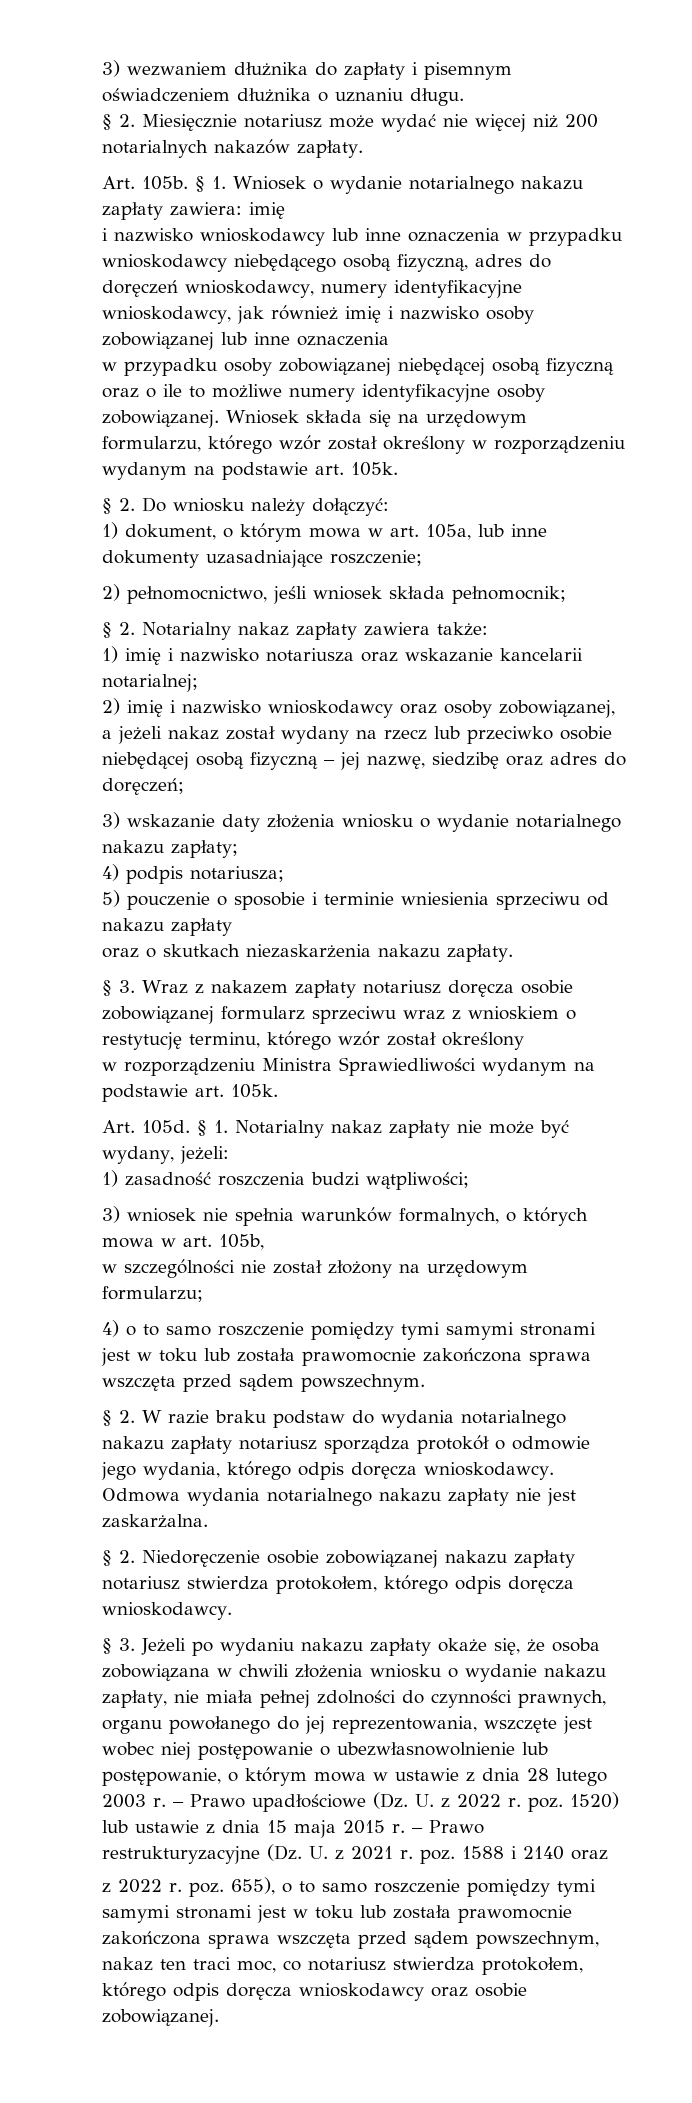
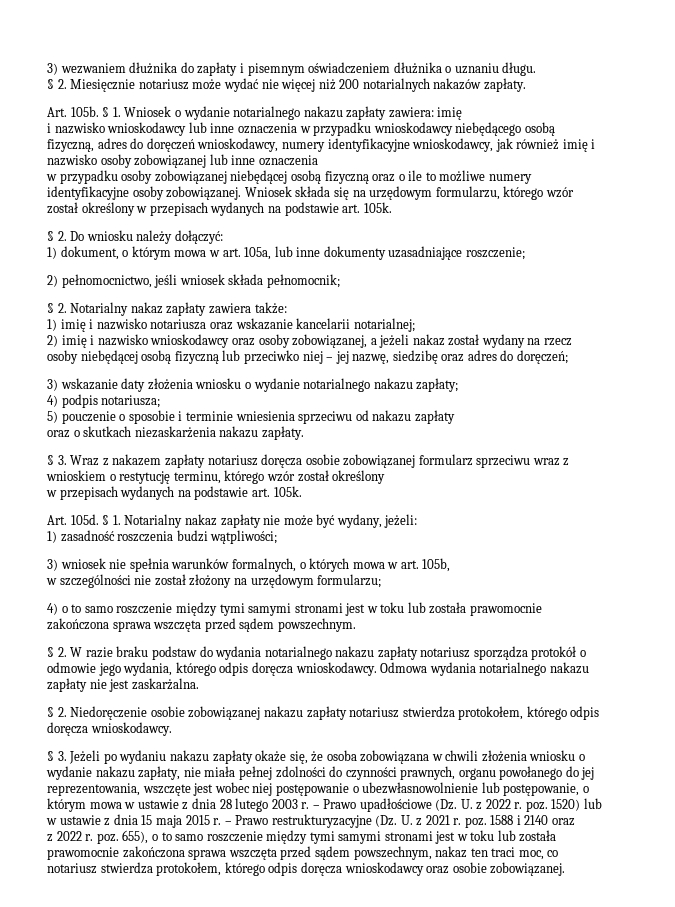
- Wniosek składa się na urzędowym formularzu, którego wzór został określony w rozporządzeniu wydanym na podstawie art. 105k.
+ Wniosek składa się na urzędowym formularzu, którego wzór został określony w przepisach wydanych na podstawie art. 105k.
- 2) imię i nazwisko wnioskodawcy oraz osoby zobowiązanej, a jeżeli nakaz został wydany na rzecz lub przeciwko osobie niebędącej osobą fizyczną – jej nazwę, siedzibę oraz adres do doręczeń;
+ 2) imię i nazwisko wnioskodawcy oraz osoby zobowiązanej, a jeżeli nakaz został wydany na rzecz osoby niebędącej osobą fizyczną lub przeciwko niej – jej nazwę, siedzibę oraz adres do doręczeń;
  § 3. Wraz z nakazem zapłaty notariusz doręcza osobie zobowiązanej formularz sprzeciwu wraz z wnioskiem o restytucję terminu, którego wzór został określony
- w rozporządzeniu Ministra Sprawiedliwości wydanym na podstawie art. 105k.
+ w przepisach wydanych na podstawie art. 105k.
- 4) o to samo roszczenie pomiędzy tymi samymi stronami jest w toku lub została prawomocnie zakończona sprawa wszczęta przed sądem powszechnym.
+ 4) o to samo roszczenie między tymi samymi stronami jest w toku lub została prawomocnie zakończona sprawa wszczęta przed sądem powszechnym.
- – Prawo upadłościowe (Dz. U. z 2022 r. poz. 1520) lub ustawie z dnia 15 maja 2015 r.
+ – Prawo upadłościowe (Dz. U. z 2022 r. poz. 1520) lub w ustawie z dnia 15 maja 2015 r.
- z 2022 r. poz. 655), o to samo roszczenie pomiędzy tymi samymi stronami jest w toku lub została prawomocnie zakończona sprawa wszczęta przed sądem powszechnym, nakaz ten traci moc, co notariusz stwierdza protokołem, którego odpis doręcza wnioskodawcy oraz osobie zobowiązanej.
+ z 2022 r. poz. 655), o to samo roszczenie między tymi samymi stronami jest w toku lub została prawomocnie zakończona sprawa wszczęta przed sądem powszechnym, nakaz ten traci moc, co notariusz stwierdza protokołem, którego odpis doręcza wnioskodawcy oraz osobie zobowiązanej.

